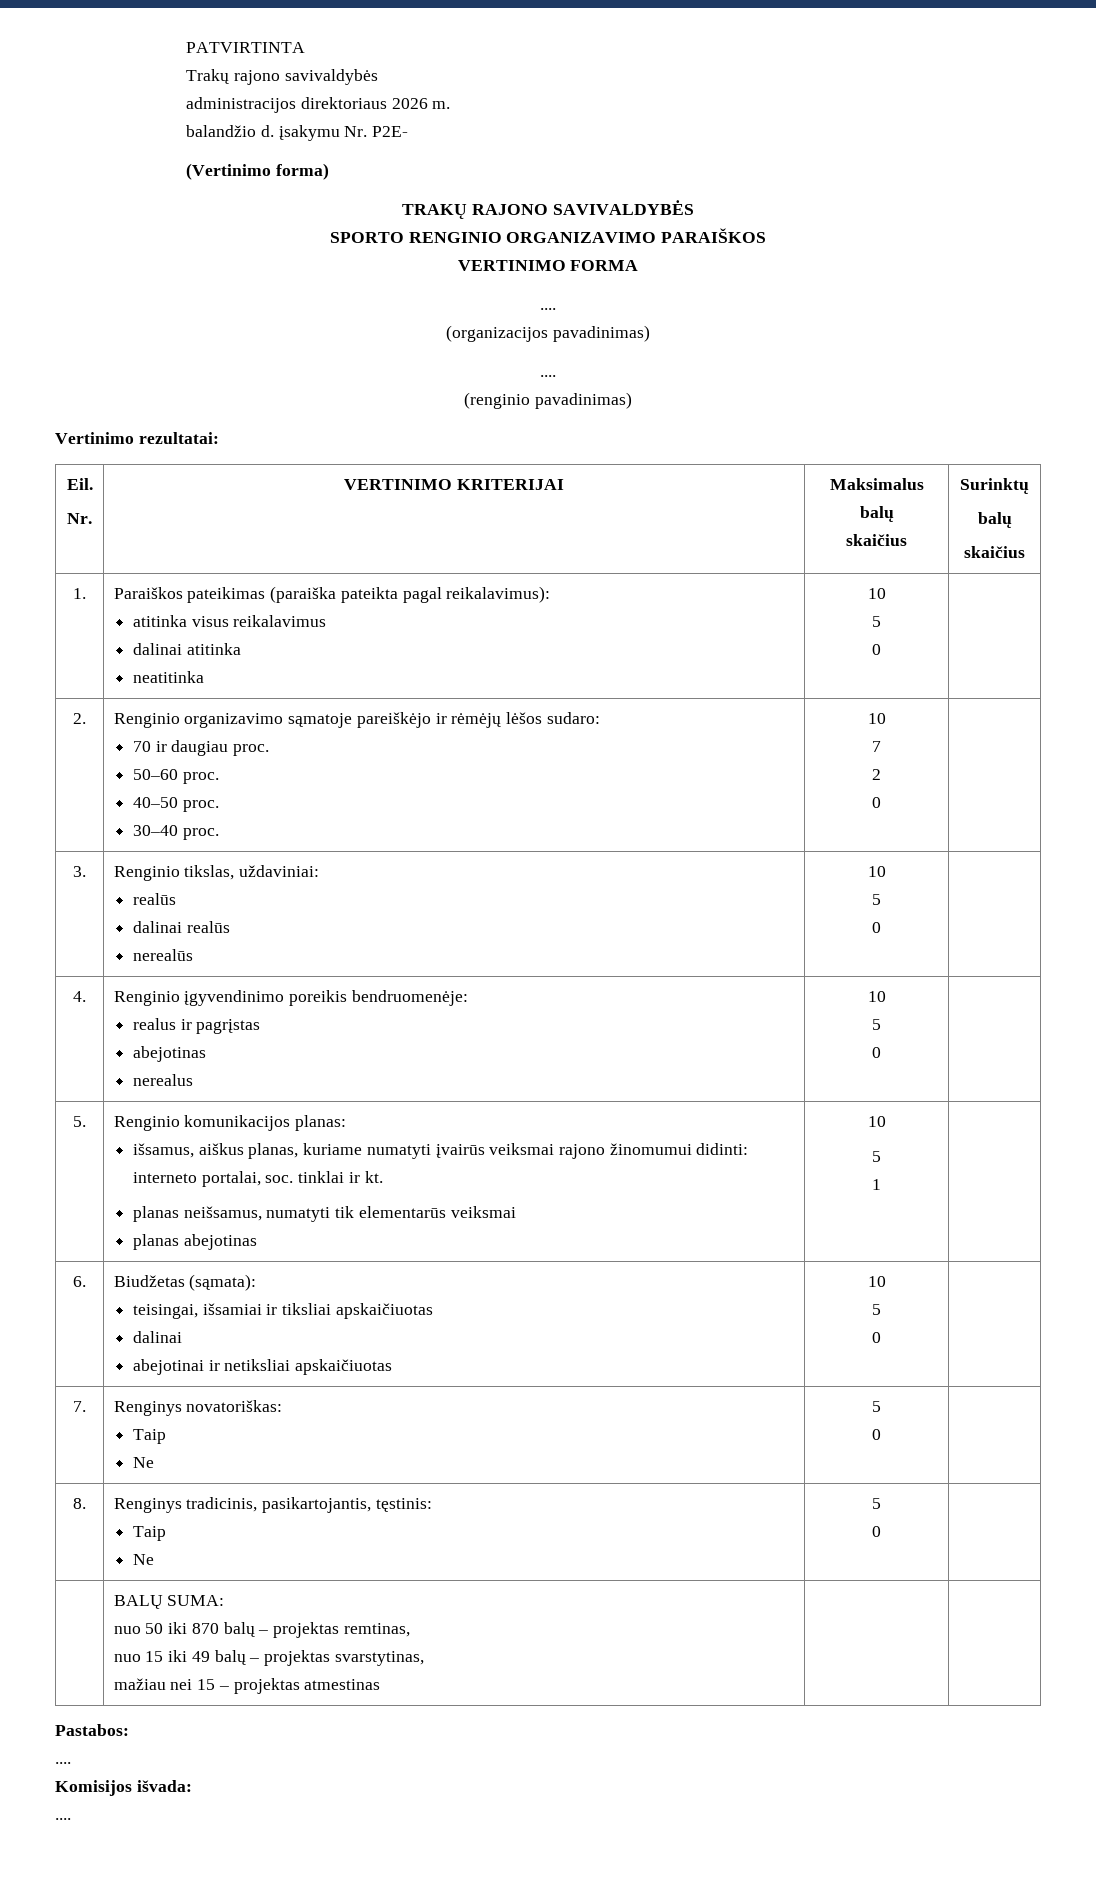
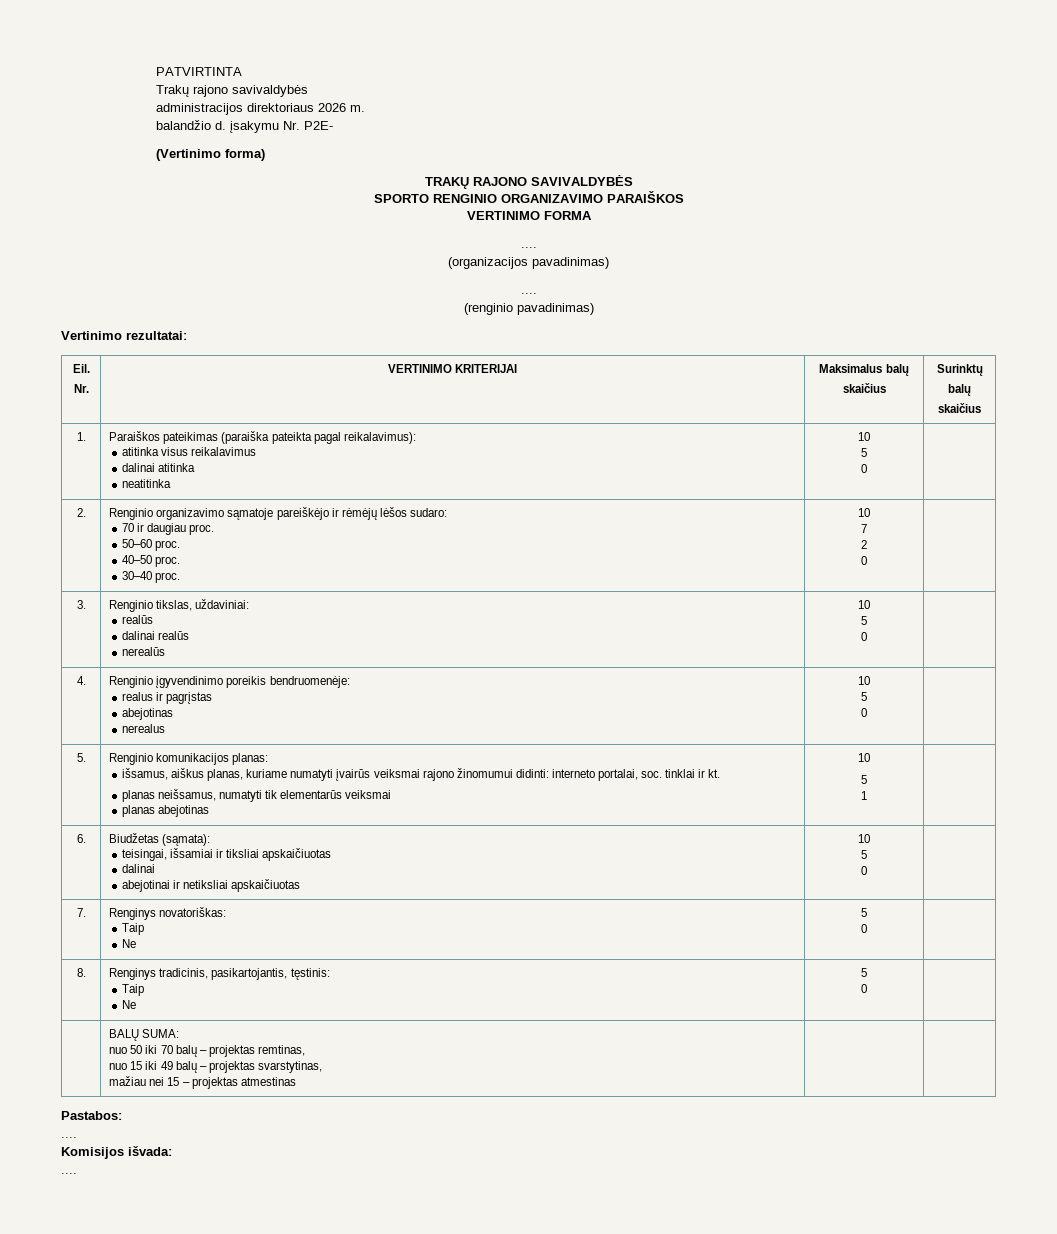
  | BALŲ SUMA:
- nuo 50 iki 870 balų – projektas remtinas,
+ nuo 50 iki 70 balų – projektas remtinas,

